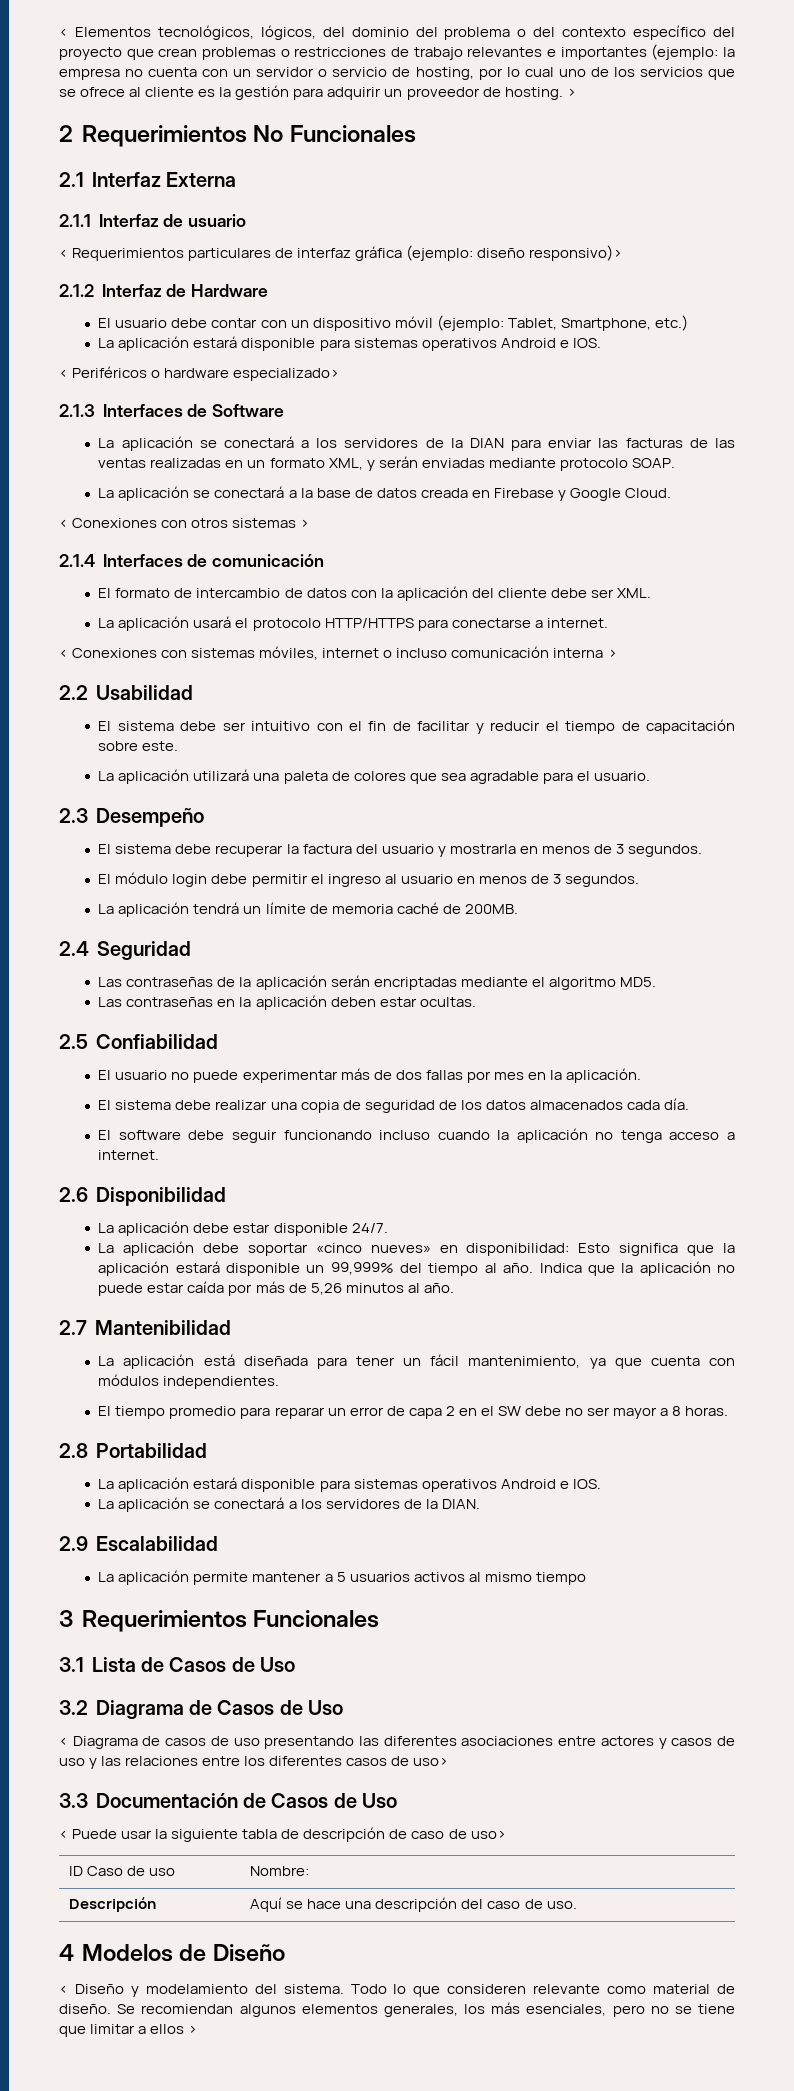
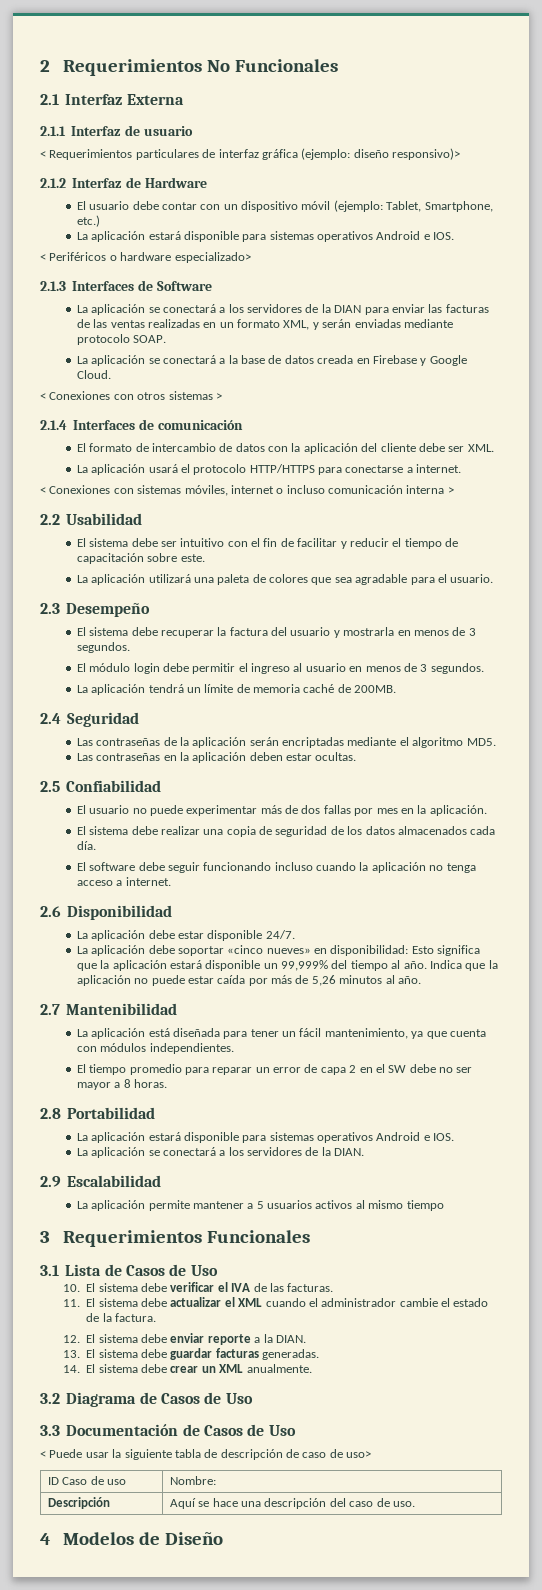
- < Elementos tecnológicos, lógicos, del dominio del problema o del contexto específico del proyecto que crean problemas o restricciones de trabajo relevantes e importantes (ejemplo: la empresa no cuenta con un servidor o servicio de hosting, por lo cual uno de los servicios que se ofrece al cliente es la gestión para adquirir un proveedor de hosting. >
+ 10. El sistema debe verificar el IVA de las facturas.
+ 11. El sistema debe actualizar el XML cuando el administrador cambie el estado de la factura.
+ 12. El sistema debe enviar reporte a la DIAN.
+ 13. El sistema debe guardar facturas generadas.
+ 14. El sistema debe crear un XML anualmente.
- < Diagrama de casos de uso presentando las diferentes asociaciones entre actores y casos de uso y las relaciones entre los diferentes casos de uso>
- < Diseño y modelamiento del sistema. Todo lo que consideren relevante como material de diseño. Se recomiendan algunos elementos generales, los más esenciales, pero no se tiene que limitar a ellos >

